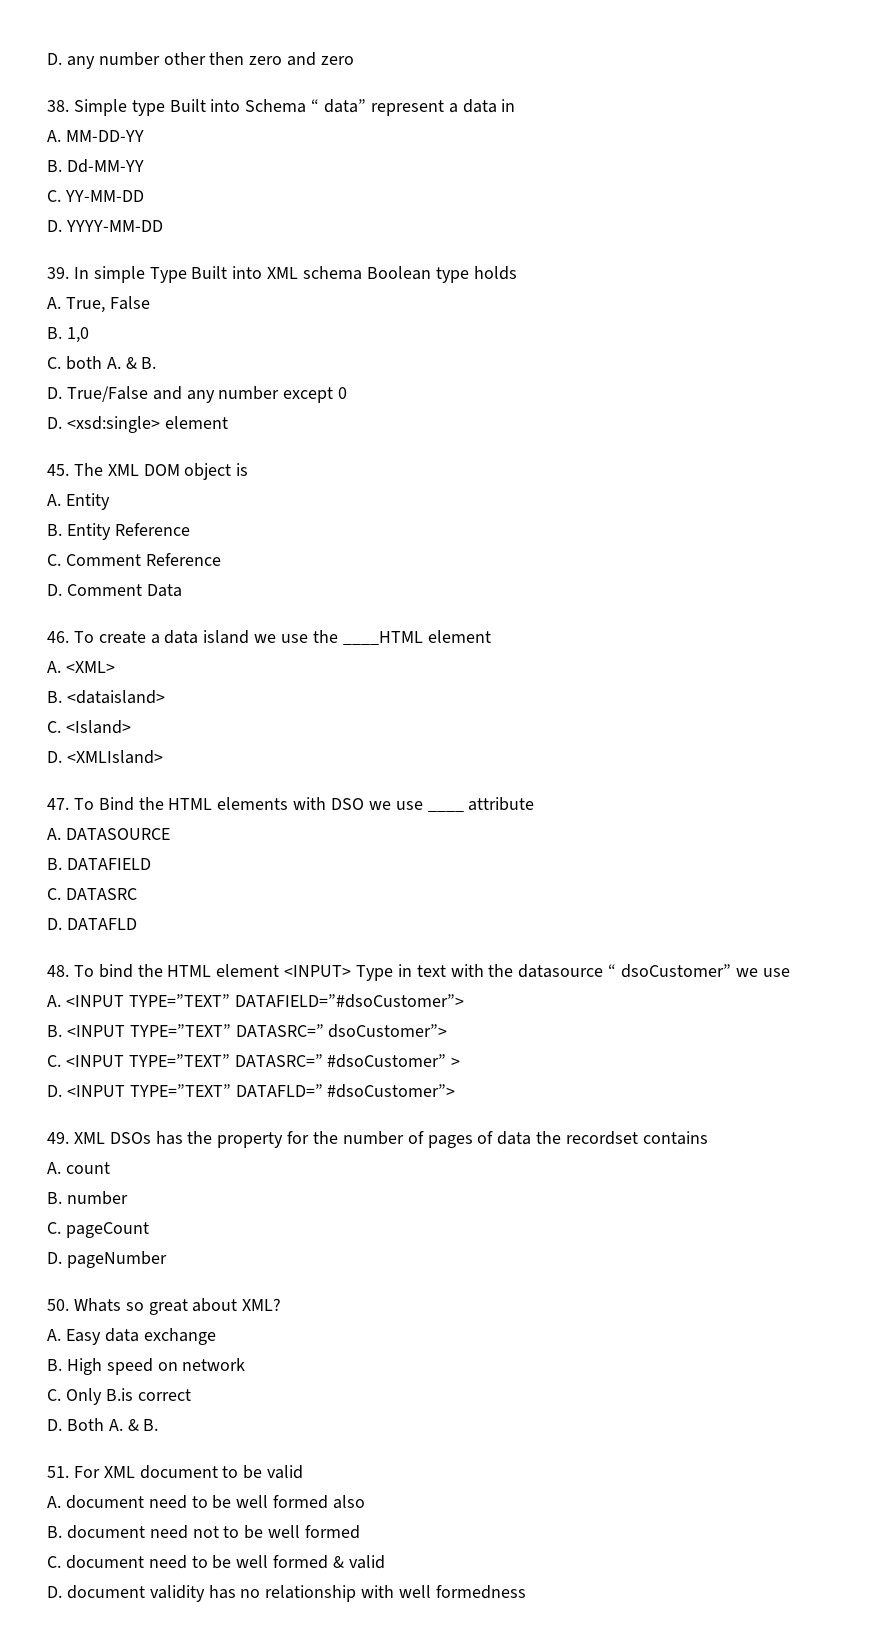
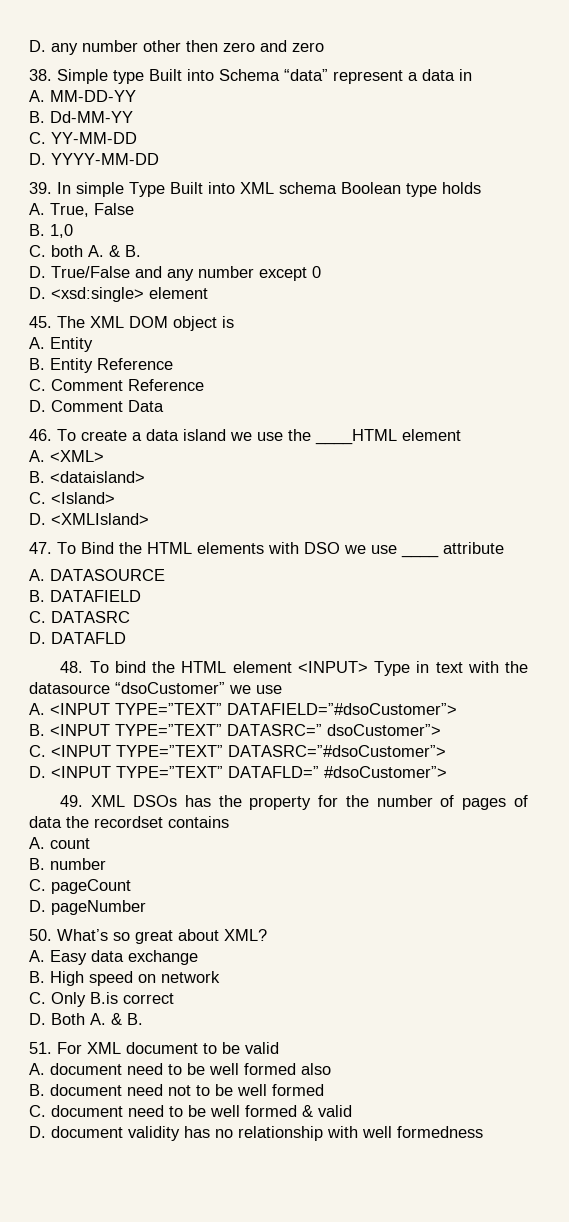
- 38. Simple type Built into Schema “ data” represent a data in
+ 38. Simple type Built into Schema “data” represent a data in
- 48. To bind the HTML element <INPUT> Type in text with the datasource “ dsoCustomer” we use
+ 48. To bind the HTML element <INPUT> Type in text with the datasource “dsoCustomer” we use
- C. <INPUT TYPE=”TEXT” DATASRC=” #dsoCustomer” >
+ C. <INPUT TYPE=”TEXT” DATASRC=”#dsoCustomer”>
- 50. Whats so great about XML?
+ 50. What’s so great about XML?

